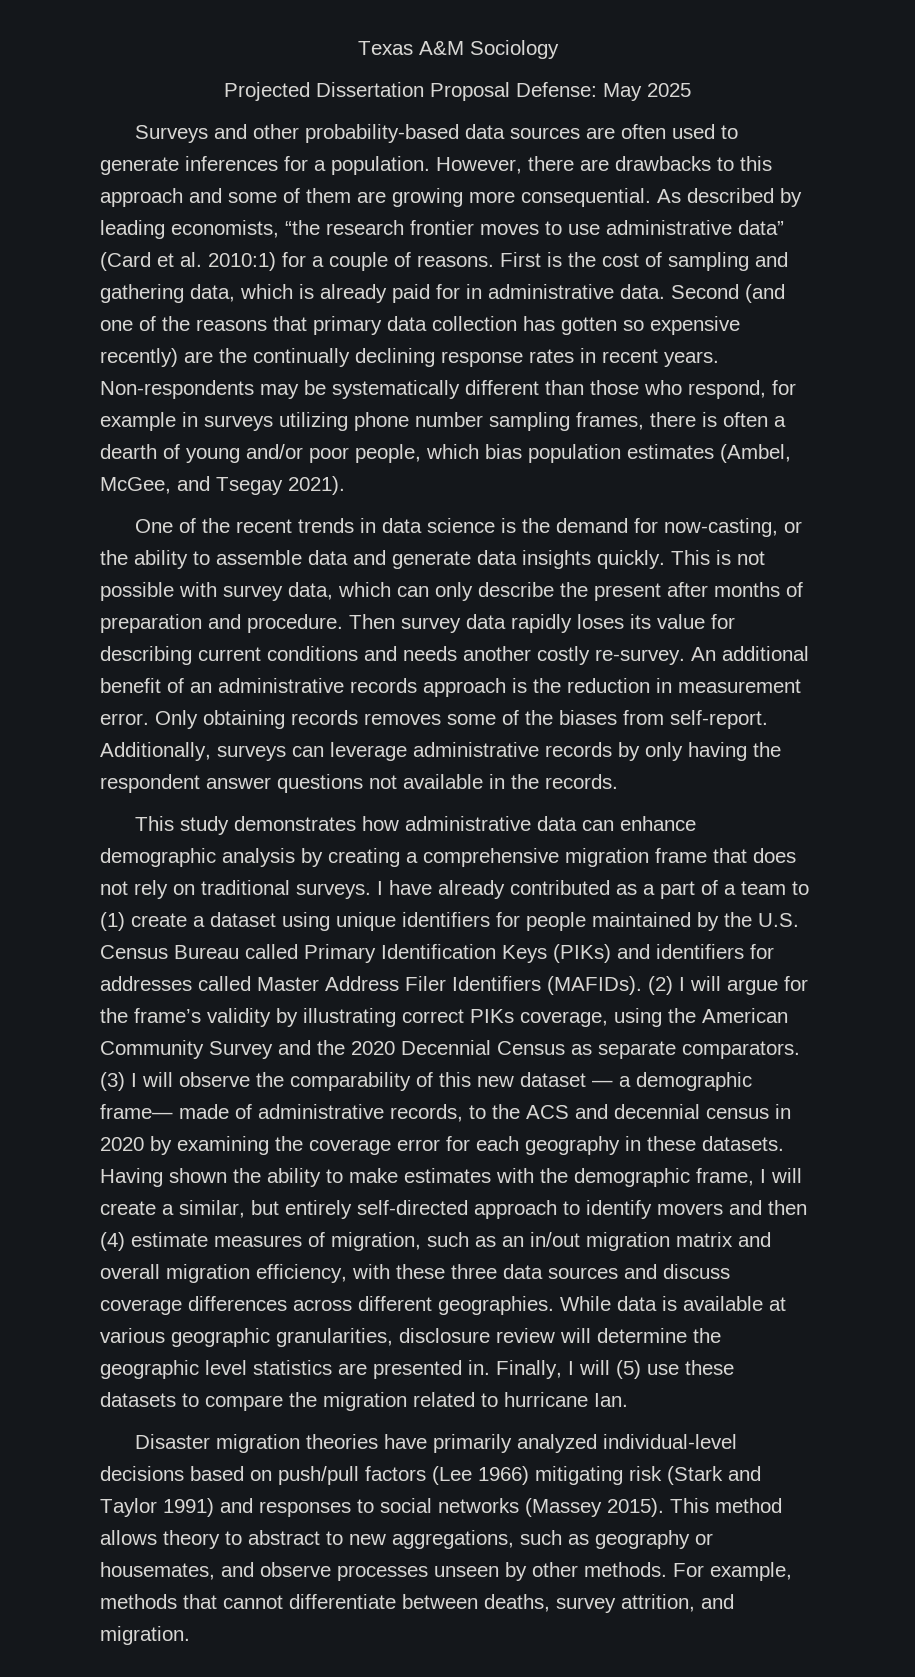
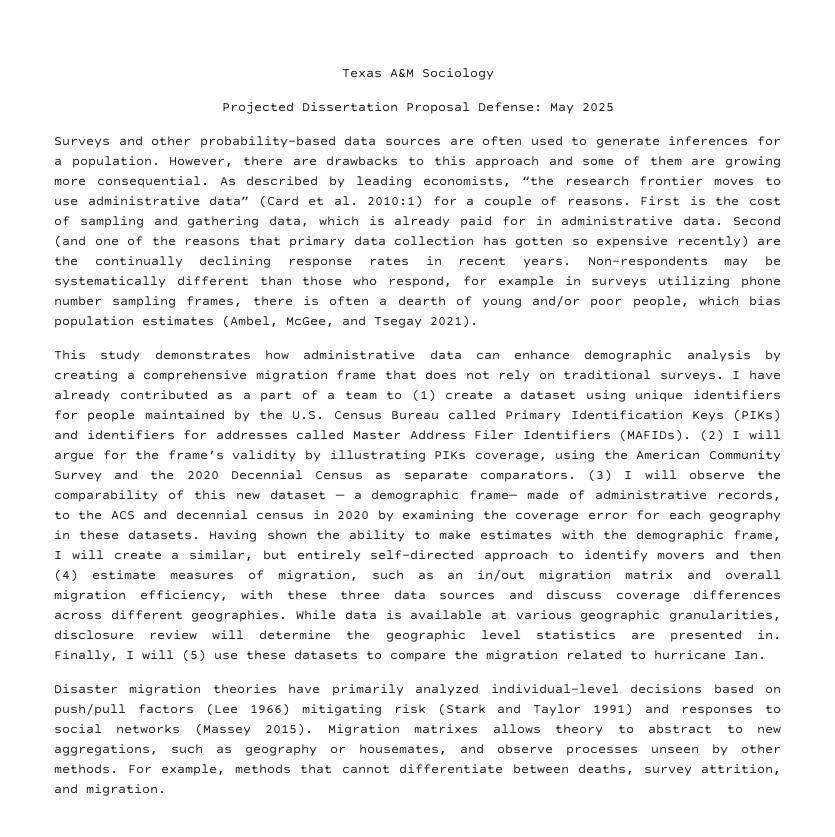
- One of the recent trends in data science is the demand for now-casting, or the ability to assemble data and generate data insights quickly. This is not possible with survey data, which can only describe the present after months of preparation and procedure. Then survey data rapidly loses its value for describing current conditions and needs another costly re-survey. An additional benefit of an administrative records approach is the reduction in measurement error. Only obtaining records removes some of the biases from self-report. Additionally, surveys can leverage administrative records by only having the respondent answer questions not available in the records.
- (2) I will argue for the frame’s validity by illustrating correct PIKs coverage, using the American Community Survey and the 2020 Decennial Census as separate comparators.
+ (2) I will argue for the frame’s validity by illustrating PIKs coverage, using the American Community Survey and the 2020 Decennial Census as separate comparators.
- This method allows theory to abstract to new aggregations, such as geography or housemates, and observe processes unseen by other methods.
+ Migration matrixes allows theory to abstract to new aggregations, such as geography or housemates, and observe processes unseen by other methods.

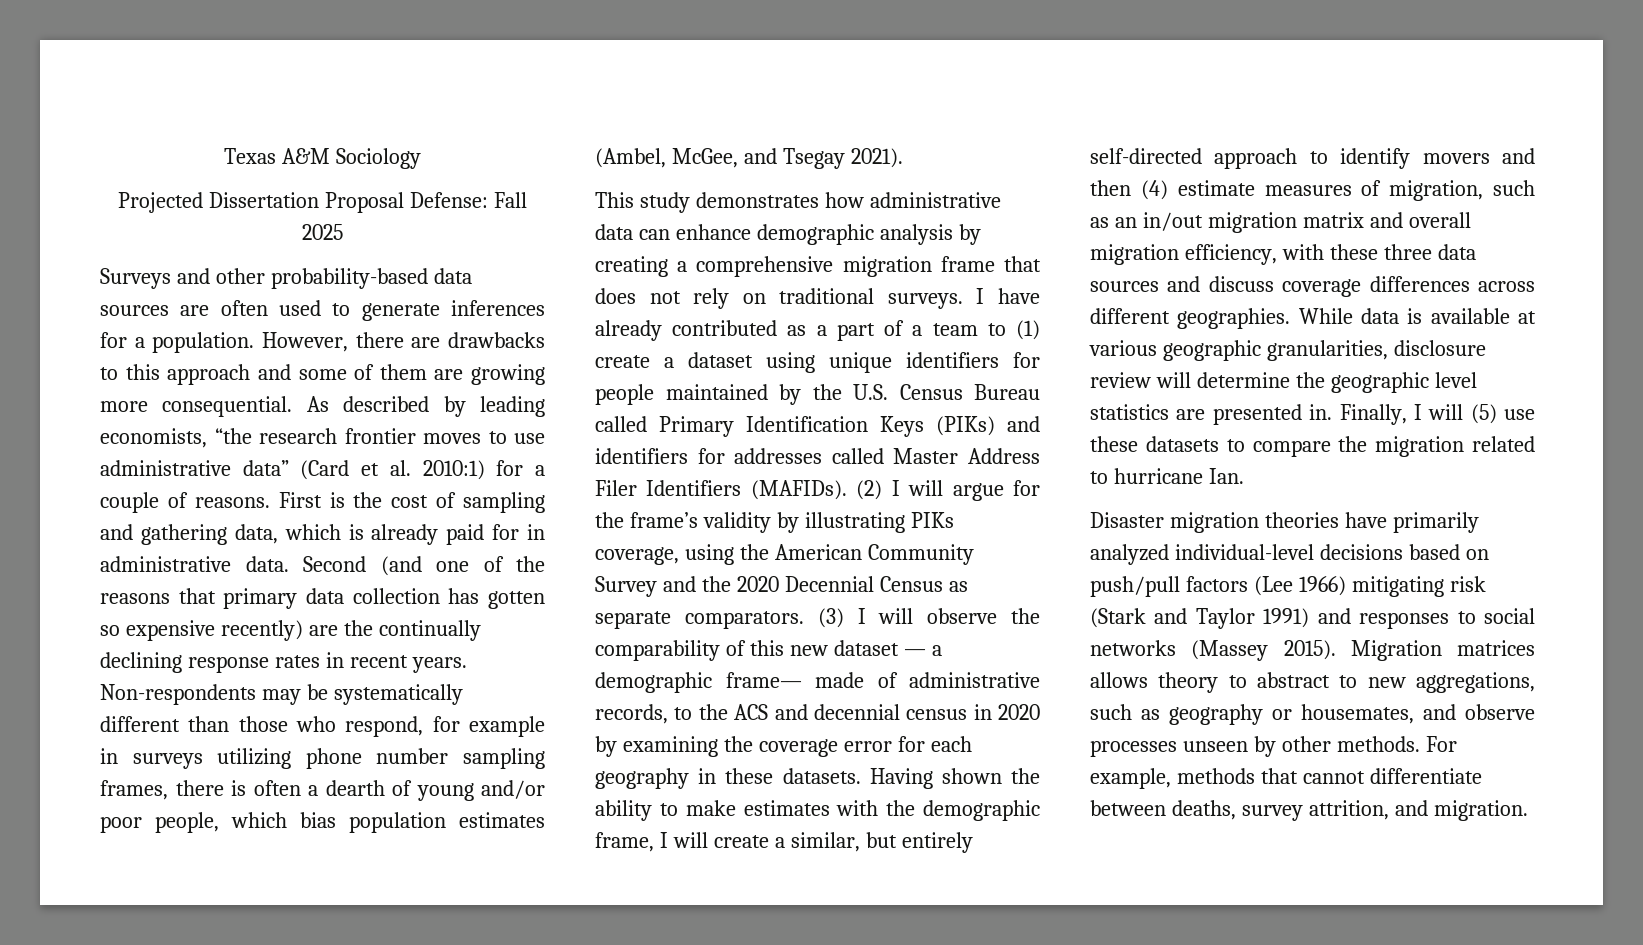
- Projected Dissertation Proposal Defense: May 2025
+ Projected Dissertation Proposal Defense: Fall 2025
- Migration matrixes allows theory to abstract to new aggregations, such as geography or housemates, and observe processes unseen by other methods.
+ Migration matrices allows theory to abstract to new aggregations, such as geography or housemates, and observe processes unseen by other methods.

